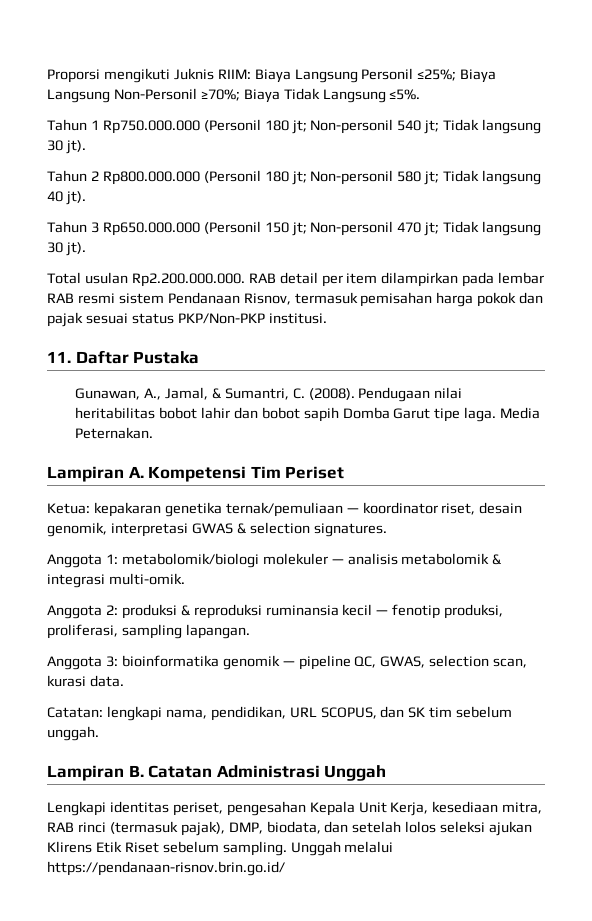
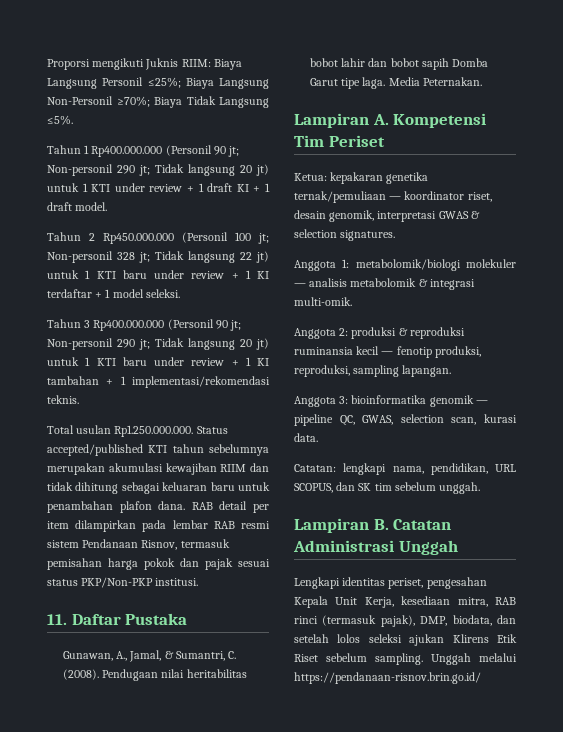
- Tahun 1 Rp750.000.000 (Personil 180 jt; Non-personil 540 jt; Tidak langsung 30 jt).
+ Tahun 1 Rp400.000.000 (Personil 90 jt; Non-personil 290 jt; Tidak langsung 20 jt) untuk 1 KTI under review + 1 draft KI + 1 draft model.
- Tahun 2 Rp800.000.000 (Personil 180 jt; Non-personil 580 jt; Tidak langsung 40 jt).
+ Tahun 2 Rp450.000.000 (Personil 100 jt; Non-personil 328 jt; Tidak langsung 22 jt) untuk 1 KTI baru under review + 1 KI terdaftar + 1 model seleksi.
- Tahun 3 Rp650.000.000 (Personil 150 jt; Non-personil 470 jt; Tidak langsung 30 jt).
- Total usulan Rp2.200.000.000. RAB detail per item dilampirkan pada lembar RAB resmi sistem Pendanaan Risnov, termasuk pemisahan harga pokok dan pajak sesuai status PKP/Non-PKP institusi.
+ Tahun 3 Rp400.000.000 (Personil 90 jt; Non-personil 290 jt; Tidak langsung 20 jt) untuk 1 KTI baru under review + 1 KI tambahan + 1 implementasi/rekomendasi teknis.
+ Total usulan Rp1.250.000.000. Status accepted/published KTI tahun sebelumnya merupakan akumulasi kewajiban RIIM dan tidak dihitung sebagai keluaran baru untuk penambahan plafon dana. RAB detail per item dilampirkan pada lembar RAB resmi sistem Pendanaan Risnov, termasuk pemisahan harga pokok dan pajak sesuai status PKP/Non-PKP institusi.
- Anggota 2: produksi & reproduksi ruminansia kecil — fenotip produksi, proliferasi, sampling lapangan.
+ Anggota 2: produksi & reproduksi ruminansia kecil — fenotip produksi, reproduksi, sampling lapangan.

